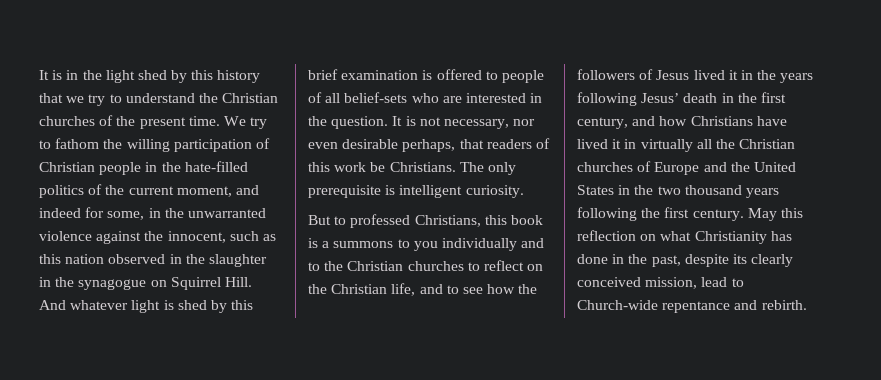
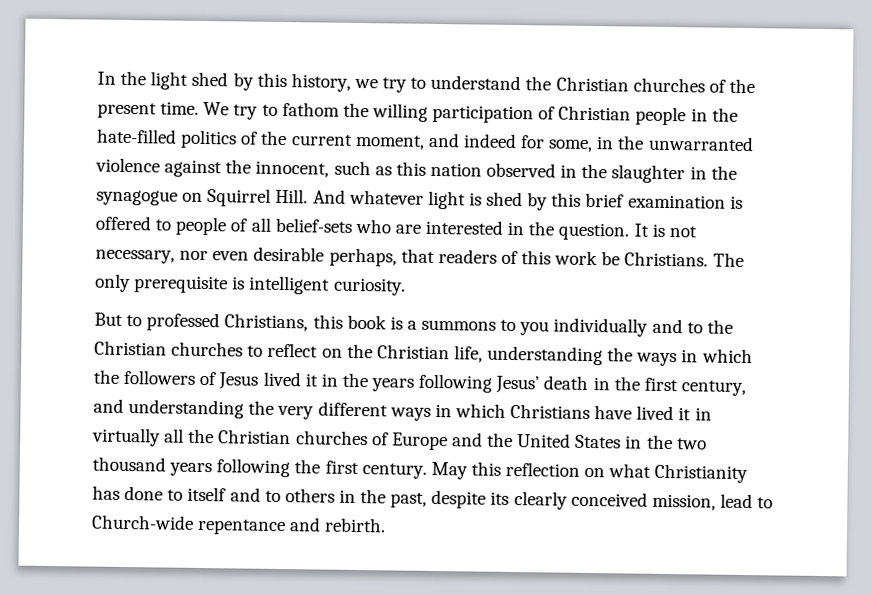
- It is in the light shed by this history that we try to understand the Christian churches of the present time.
+ In the light shed by this history, we try to understand the Christian churches of the present time.
- But to professed Christians, this book is a summons to you individually and to the Christian churches to reflect on the Christian life, and to see how the followers of Jesus lived it in the years following Jesus’ death in the first century, and how Christians have lived it in virtually all the Christian churches of Europe and the United States in the two thousand years following the first century.
+ But to professed Christians, this book is a summons to you individually and to the Christian churches to reflect on the Christian life, understanding the ways in which the followers of Jesus lived it in the years following Jesus’ death in the first century, and understanding the very different ways in which Christians have lived it in virtually all the Christian churches of Europe and the United States in the two thousand years following the first century.
- May this reflection on what Christianity has done in the past, despite its clearly conceived mission, lead to Church-wide repentance and rebirth.
+ May this reflection on what Christianity has done to itself and to others in the past, despite its clearly conceived mission, lead to Church-wide repentance and rebirth.

